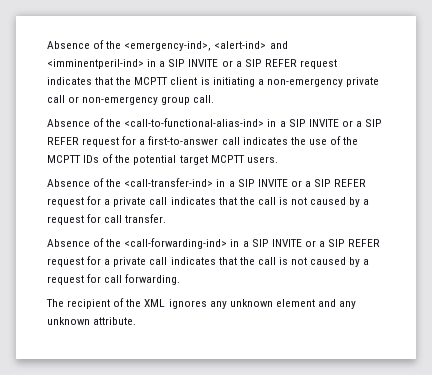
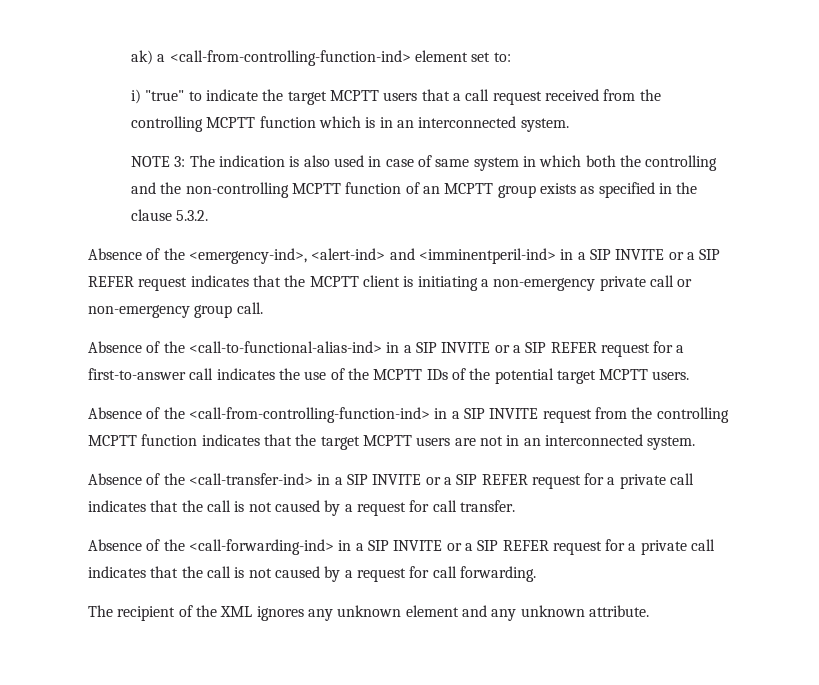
+ ak) a <call-from-controlling-function-ind> element set to:
+ i) "true" to indicate the target MCPTT users that a call request received from the controlling MCPTT function which is in an interconnected system.
+ NOTE 3: The indication is also used in case of same system in which both the controlling and the non-controlling MCPTT function of an MCPTT group exists as specified in the clause 5.3.2.
+ Absence of the <call-from-controlling-function-ind> in a SIP INVITE request from the controlling MCPTT function indicates that the target MCPTT users are not in an interconnected system.

